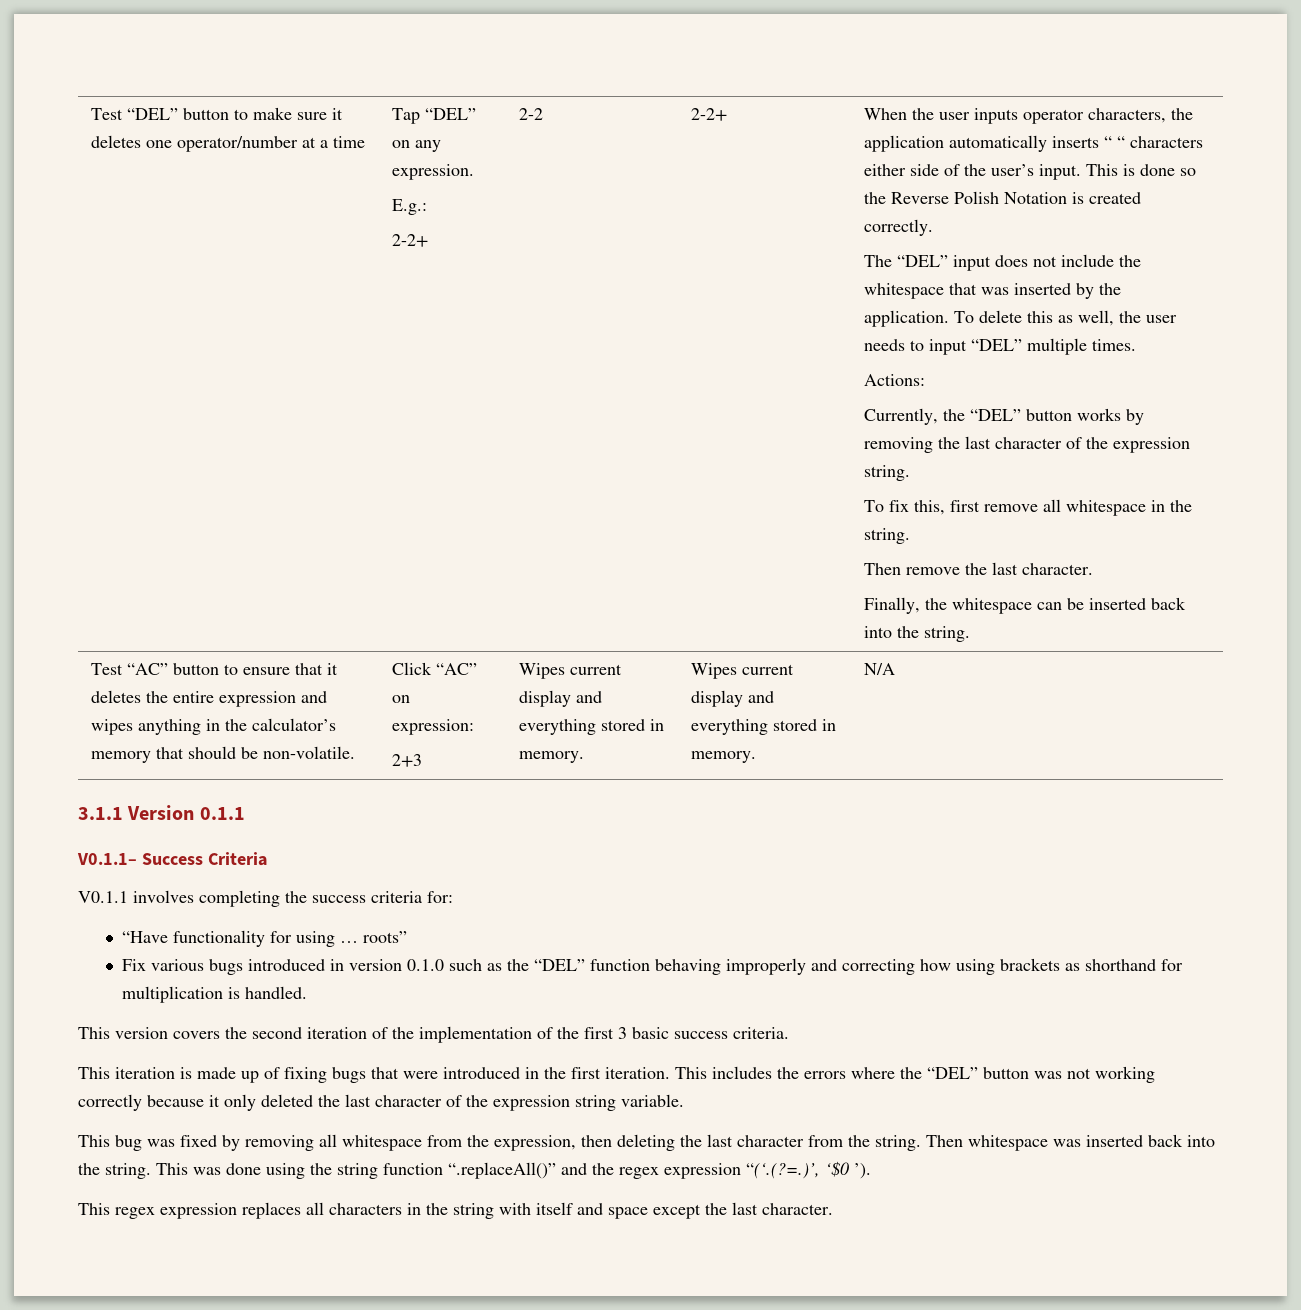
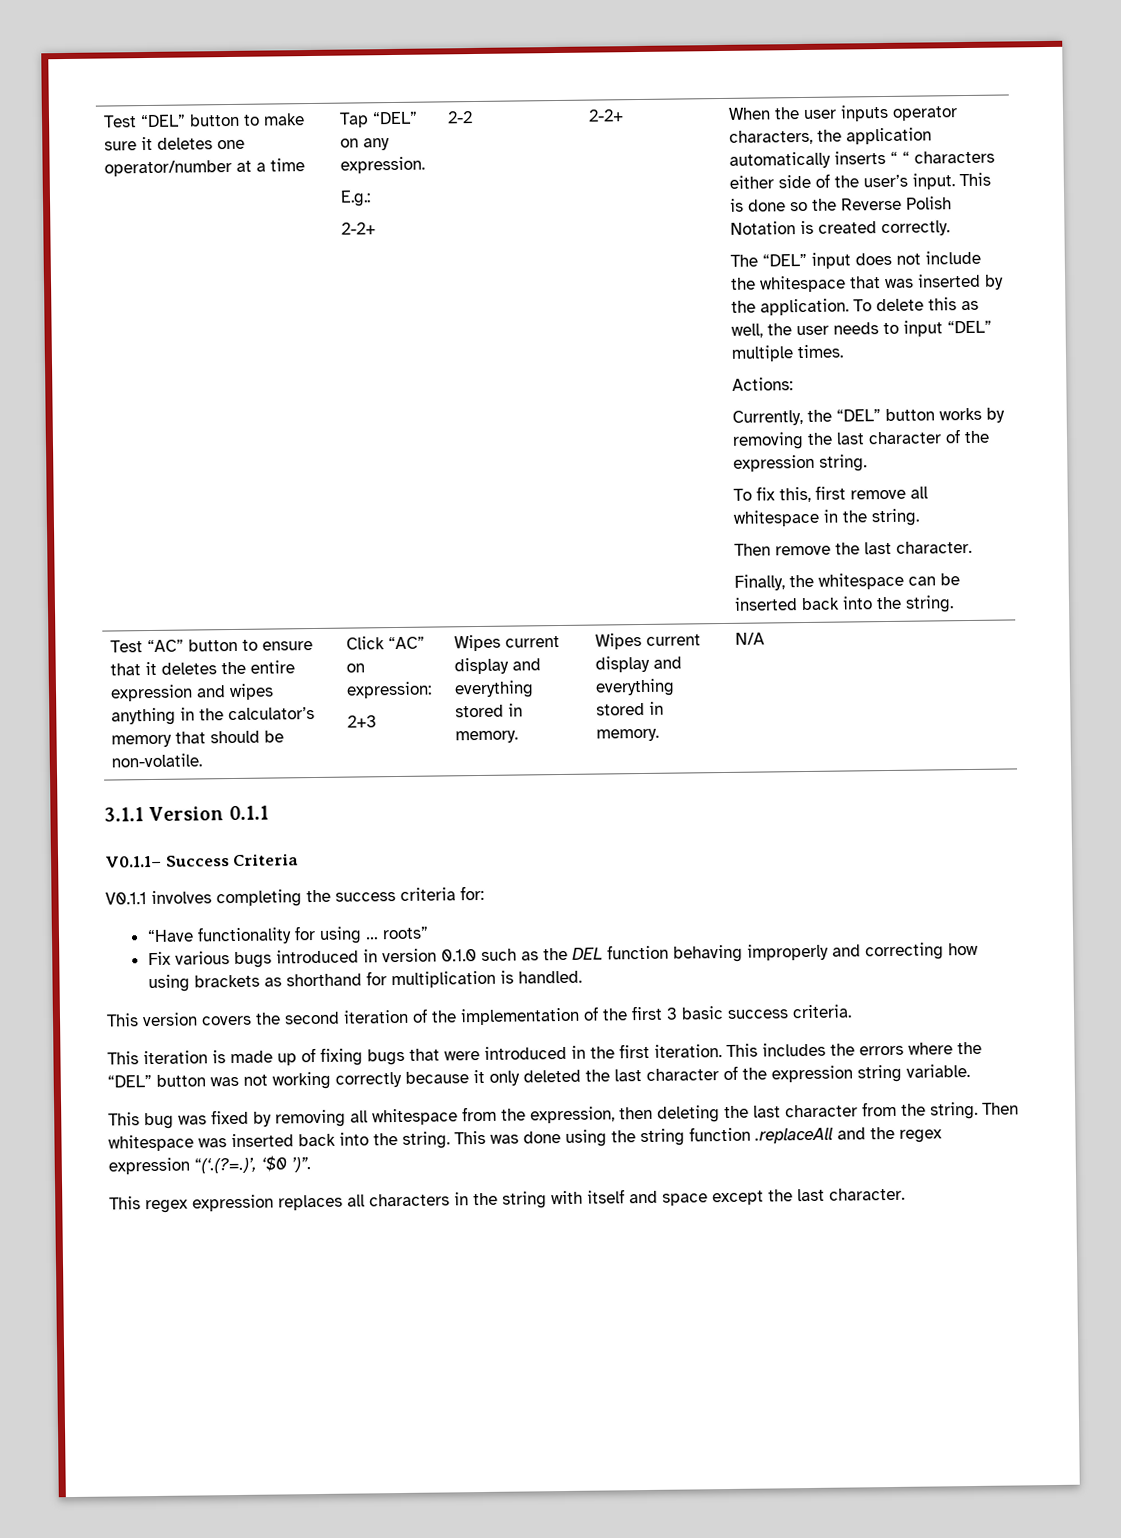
- Fix various bugs introduced in version 0.1.0 such as the “DEL” function behaving improperly and correcting how using brackets as shorthand for multiplication is handled.
+ Fix various bugs introduced in version 0.1.0 such as the DEL function behaving improperly and correcting how using brackets as shorthand for multiplication is handled.
- This was done using the string function “.replaceAll()” and the regex expression “(‘.(?=.)’, ‘$0 ’).
+ This was done using the string function .replaceAll and the regex expression “(‘.(?=.)’, ‘$0 ’)”.

